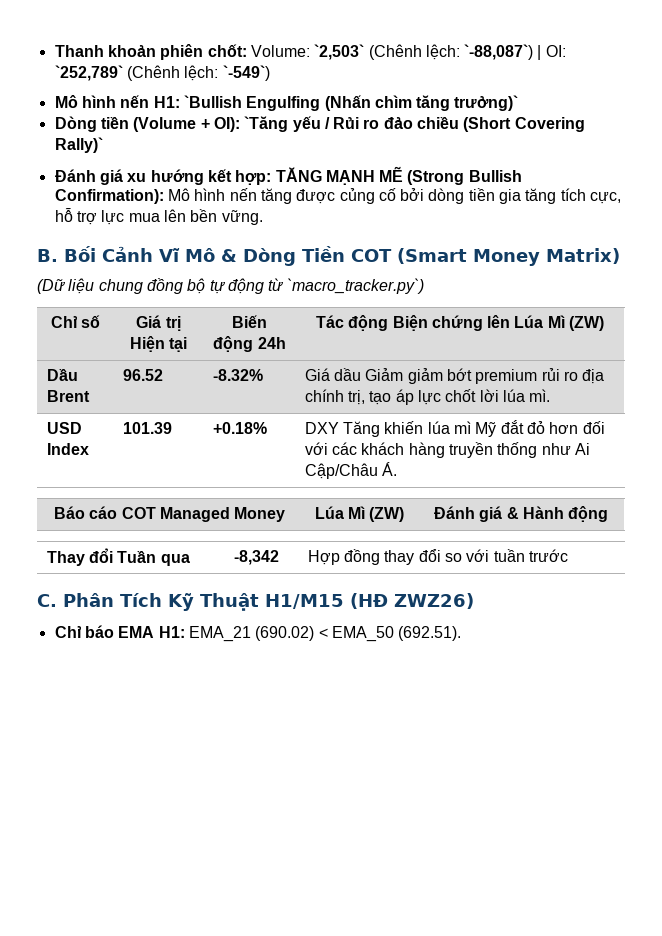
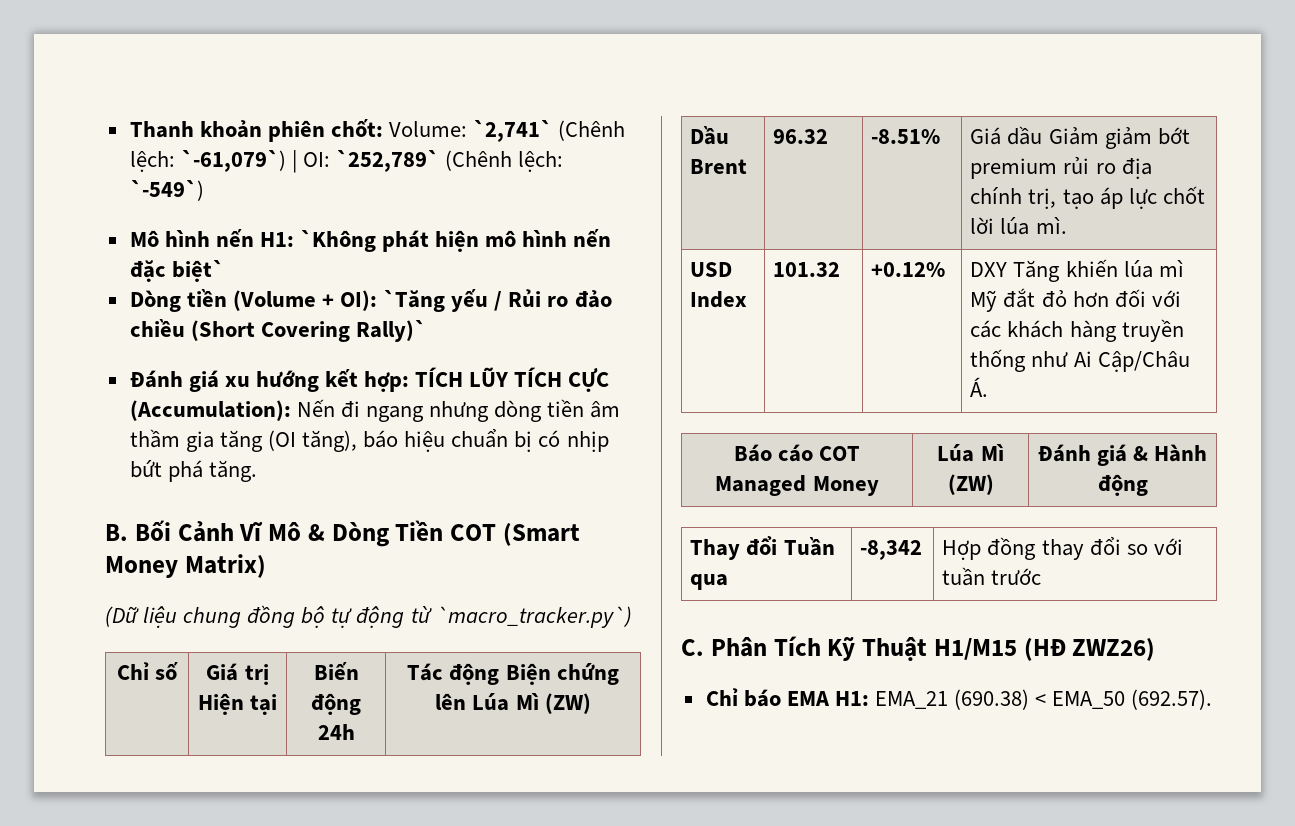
- Thanh khoản phiên chốt: Volume: `2,503` (Chênh lệch: `-88,087`) | OI: `252,789` (Chênh lệch: `-549`)
+ Thanh khoản phiên chốt: Volume: `2,741` (Chênh lệch: `-61,079`) | OI: `252,789` (Chênh lệch: `-549`)
- Mô hình nến H1: `Bullish Engulfing (Nhấn chìm tăng trưởng)`
+ Mô hình nến H1: `Không phát hiện mô hình nến đặc biệt`
- Đánh giá xu hướng kết hợp: TĂNG MẠNH MẼ (Strong Bullish Confirmation): Mô hình nến tăng được củng cố bởi dòng tiền gia tăng tích cực, hỗ trợ lực mua lên bền vững.
+ Đánh giá xu hướng kết hợp: TÍCH LŨY TÍCH CỰC (Accumulation): Nến đi ngang nhưng dòng tiền âm thầm gia tăng (OI tăng), báo hiệu chuẩn bị có nhịp bứt phá tăng.
- Dầu Brent | 96.52 | -8.32% | Giá dầu Giảm giảm bớt premium rủi ro địa chính trị, tạo áp lực chốt lời lúa mì.
+ Dầu Brent | 96.32 | -8.51% | Giá dầu Giảm giảm bớt premium rủi ro địa chính trị, tạo áp lực chốt lời lúa mì.
- USD Index | 101.39 | +0.18% | DXY Tăng khiến lúa mì Mỹ đắt đỏ hơn đối với các khách hàng truyền thống như Ai Cập/Châu Á.
+ USD Index | 101.32 | +0.12% | DXY Tăng khiến lúa mì Mỹ đắt đỏ hơn đối với các khách hàng truyền thống như Ai Cập/Châu Á.
- Chỉ báo EMA H1: EMA_21 (690.02) < EMA_50 (692.51).
+ Chỉ báo EMA H1: EMA_21 (690.38) < EMA_50 (692.57).

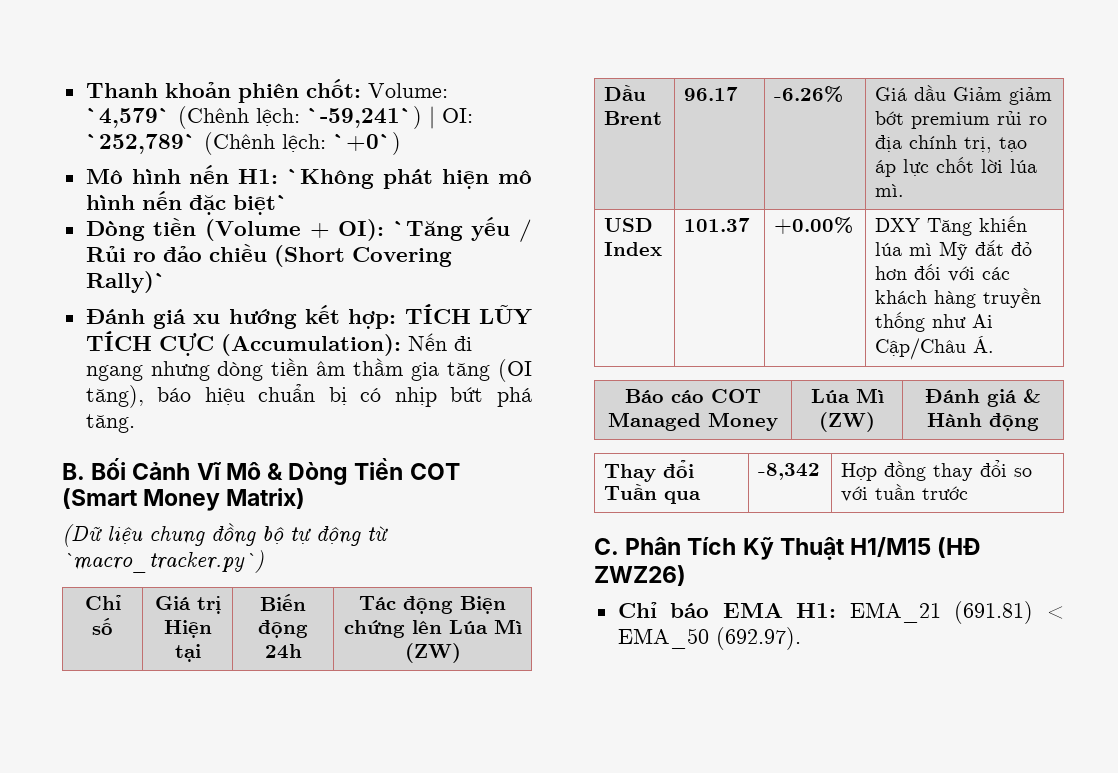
- Thanh khoản phiên chốt: Volume: `2,741` (Chênh lệch: `-61,079`) | OI: `252,789` (Chênh lệch: `-549`)
+ Thanh khoản phiên chốt: Volume: `4,579` (Chênh lệch: `-59,241`) | OI: `252,789` (Chênh lệch: `+0`)
- Dầu Brent | 96.32 | -8.51% | Giá dầu Giảm giảm bớt premium rủi ro địa chính trị, tạo áp lực chốt lời lúa mì.
+ Dầu Brent | 96.17 | -6.26% | Giá dầu Giảm giảm bớt premium rủi ro địa chính trị, tạo áp lực chốt lời lúa mì.
- USD Index | 101.32 | +0.12% | DXY Tăng khiến lúa mì Mỹ đắt đỏ hơn đối với các khách hàng truyền thống như Ai Cập/Châu Á.
+ USD Index | 101.37 | +0.00% | DXY Tăng khiến lúa mì Mỹ đắt đỏ hơn đối với các khách hàng truyền thống như Ai Cập/Châu Á.
- Chỉ báo EMA H1: EMA_21 (690.38) < EMA_50 (692.57).
+ Chỉ báo EMA H1: EMA_21 (691.81) < EMA_50 (692.97).

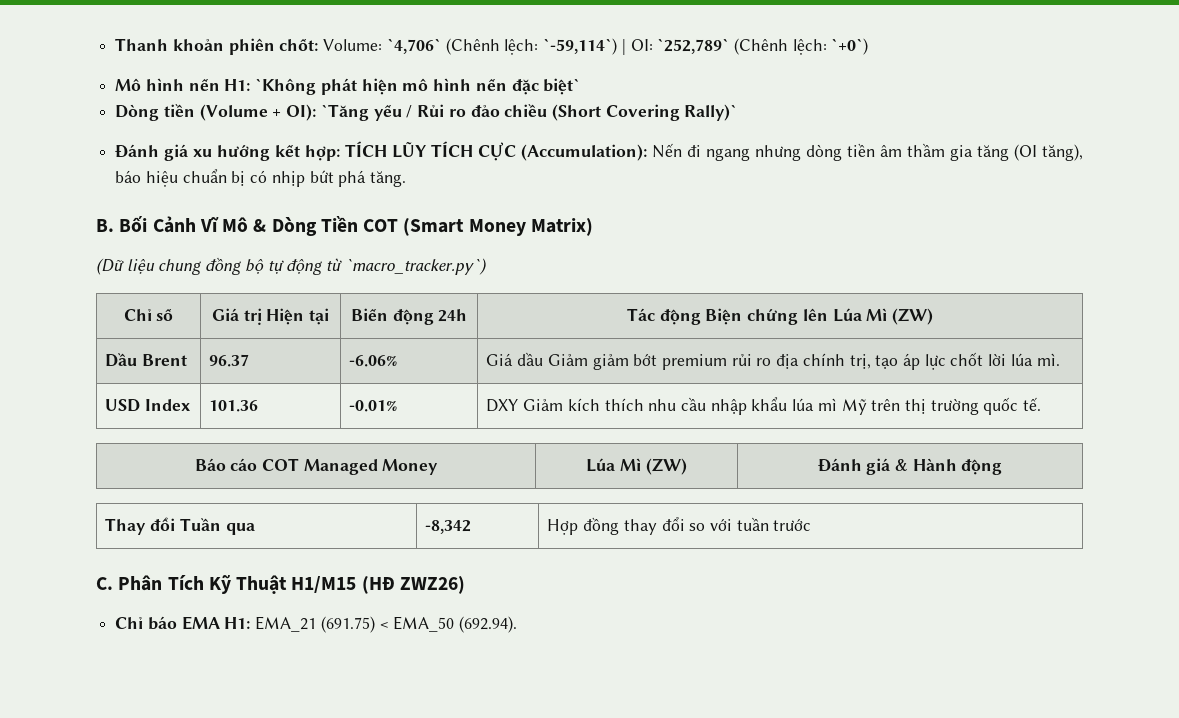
- Thanh khoản phiên chốt: Volume: `4,579` (Chênh lệch: `-59,241`) | OI: `252,789` (Chênh lệch: `+0`)
+ Thanh khoản phiên chốt: Volume: `4,706` (Chênh lệch: `-59,114`) | OI: `252,789` (Chênh lệch: `+0`)
- Dầu Brent | 96.17 | -6.26% | Giá dầu Giảm giảm bớt premium rủi ro địa chính trị, tạo áp lực chốt lời lúa mì.
+ Dầu Brent | 96.37 | -6.06% | Giá dầu Giảm giảm bớt premium rủi ro địa chính trị, tạo áp lực chốt lời lúa mì.
- USD Index | 101.37 | +0.00% | DXY Tăng khiến lúa mì Mỹ đắt đỏ hơn đối với các khách hàng truyền thống như Ai Cập/Châu Á.
+ USD Index | 101.36 | -0.01% | DXY Giảm kích thích nhu cầu nhập khẩu lúa mì Mỹ trên thị trường quốc tế.
- Chỉ báo EMA H1: EMA_21 (691.81) < EMA_50 (692.97).
+ Chỉ báo EMA H1: EMA_21 (691.75) < EMA_50 (692.94).

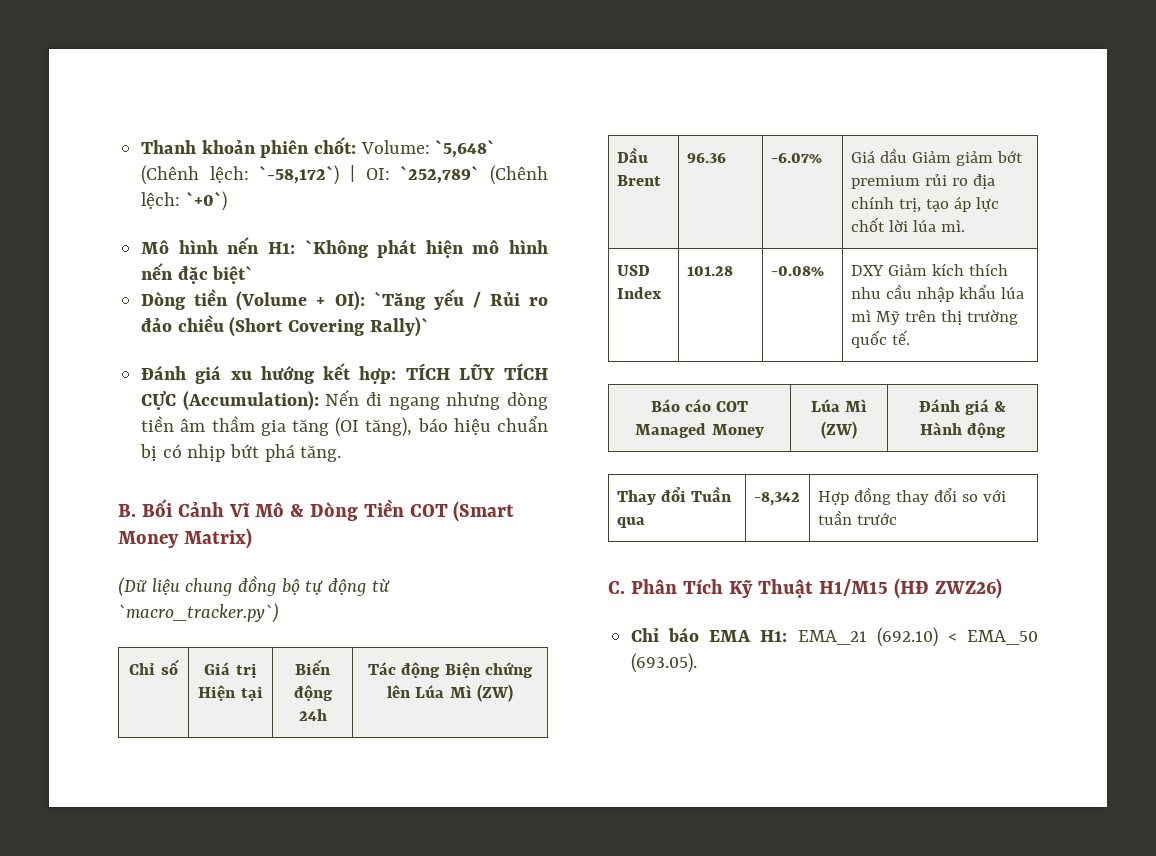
- Thanh khoản phiên chốt: Volume: `4,706` (Chênh lệch: `-59,114`) | OI: `252,789` (Chênh lệch: `+0`)
+ Thanh khoản phiên chốt: Volume: `5,648` (Chênh lệch: `-58,172`) | OI: `252,789` (Chênh lệch: `+0`)
- Dầu Brent | 96.37 | -6.06% | Giá dầu Giảm giảm bớt premium rủi ro địa chính trị, tạo áp lực chốt lời lúa mì.
+ Dầu Brent | 96.36 | -6.07% | Giá dầu Giảm giảm bớt premium rủi ro địa chính trị, tạo áp lực chốt lời lúa mì.
- USD Index | 101.36 | -0.01% | DXY Giảm kích thích nhu cầu nhập khẩu lúa mì Mỹ trên thị trường quốc tế.
+ USD Index | 101.28 | -0.08% | DXY Giảm kích thích nhu cầu nhập khẩu lúa mì Mỹ trên thị trường quốc tế.
- Chỉ báo EMA H1: EMA_21 (691.75) < EMA_50 (692.94).
+ Chỉ báo EMA H1: EMA_21 (692.10) < EMA_50 (693.05).

